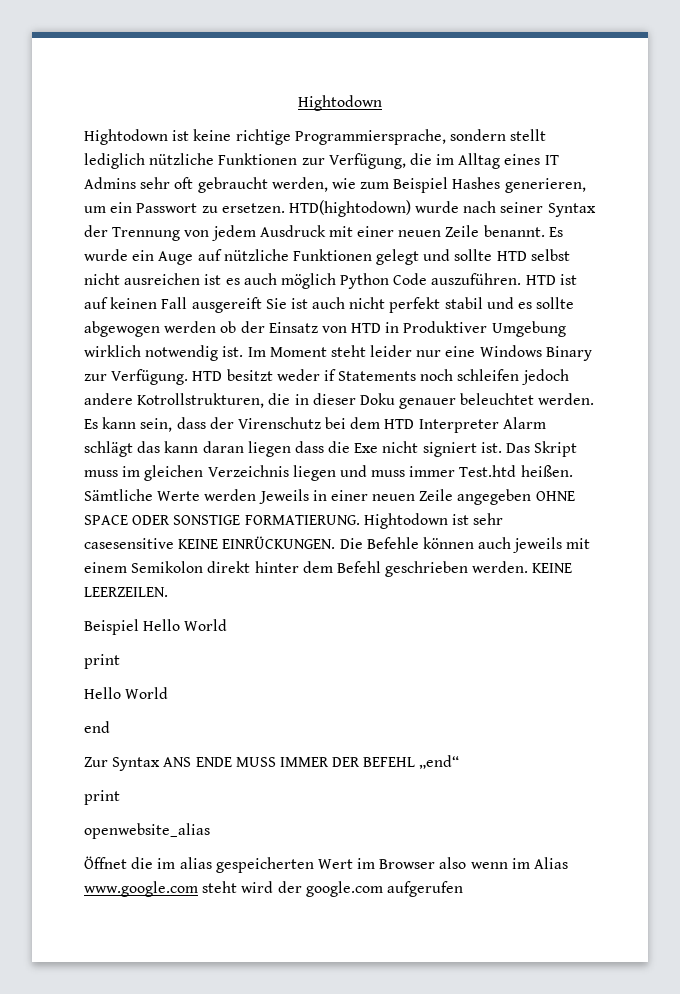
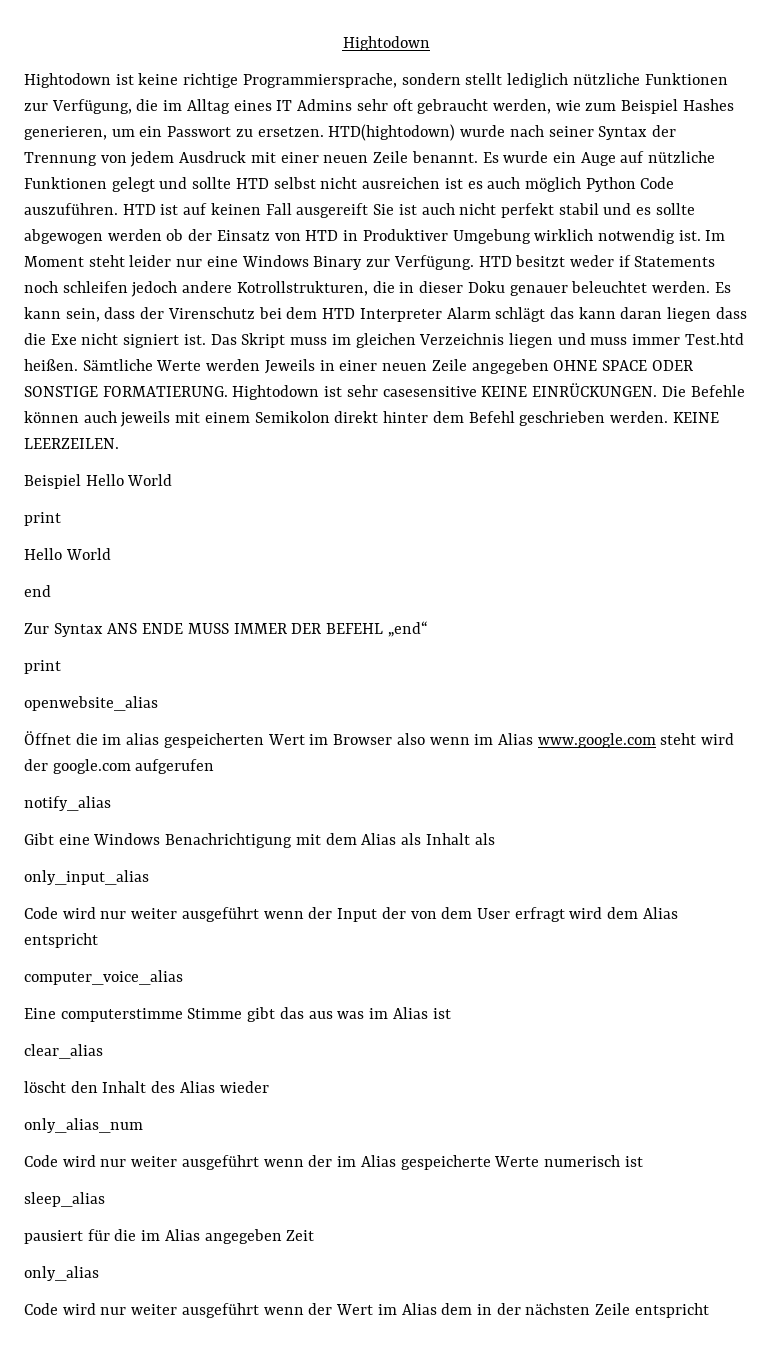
+ notify_alias
+ Gibt eine Windows Benachrichtigung mit dem Alias als Inhalt als
+ only_input_alias
+ Code wird nur weiter ausgeführt wenn der Input der von dem User erfragt wird dem Alias entspricht
+ computer_voice_alias
+ Eine computerstimme Stimme gibt das aus was im Alias ist
+ clear_alias
+ löscht den Inhalt des Alias wieder
+ only_alias_num
+ Code wird nur weiter ausgeführt wenn der im Alias gespeicherte Werte numerisch ist
+ sleep_alias
+ pausiert für die im Alias angegeben Zeit
+ only_alias
+ Code wird nur weiter ausgeführt wenn der Wert im Alias dem in der nächsten Zeile entspricht

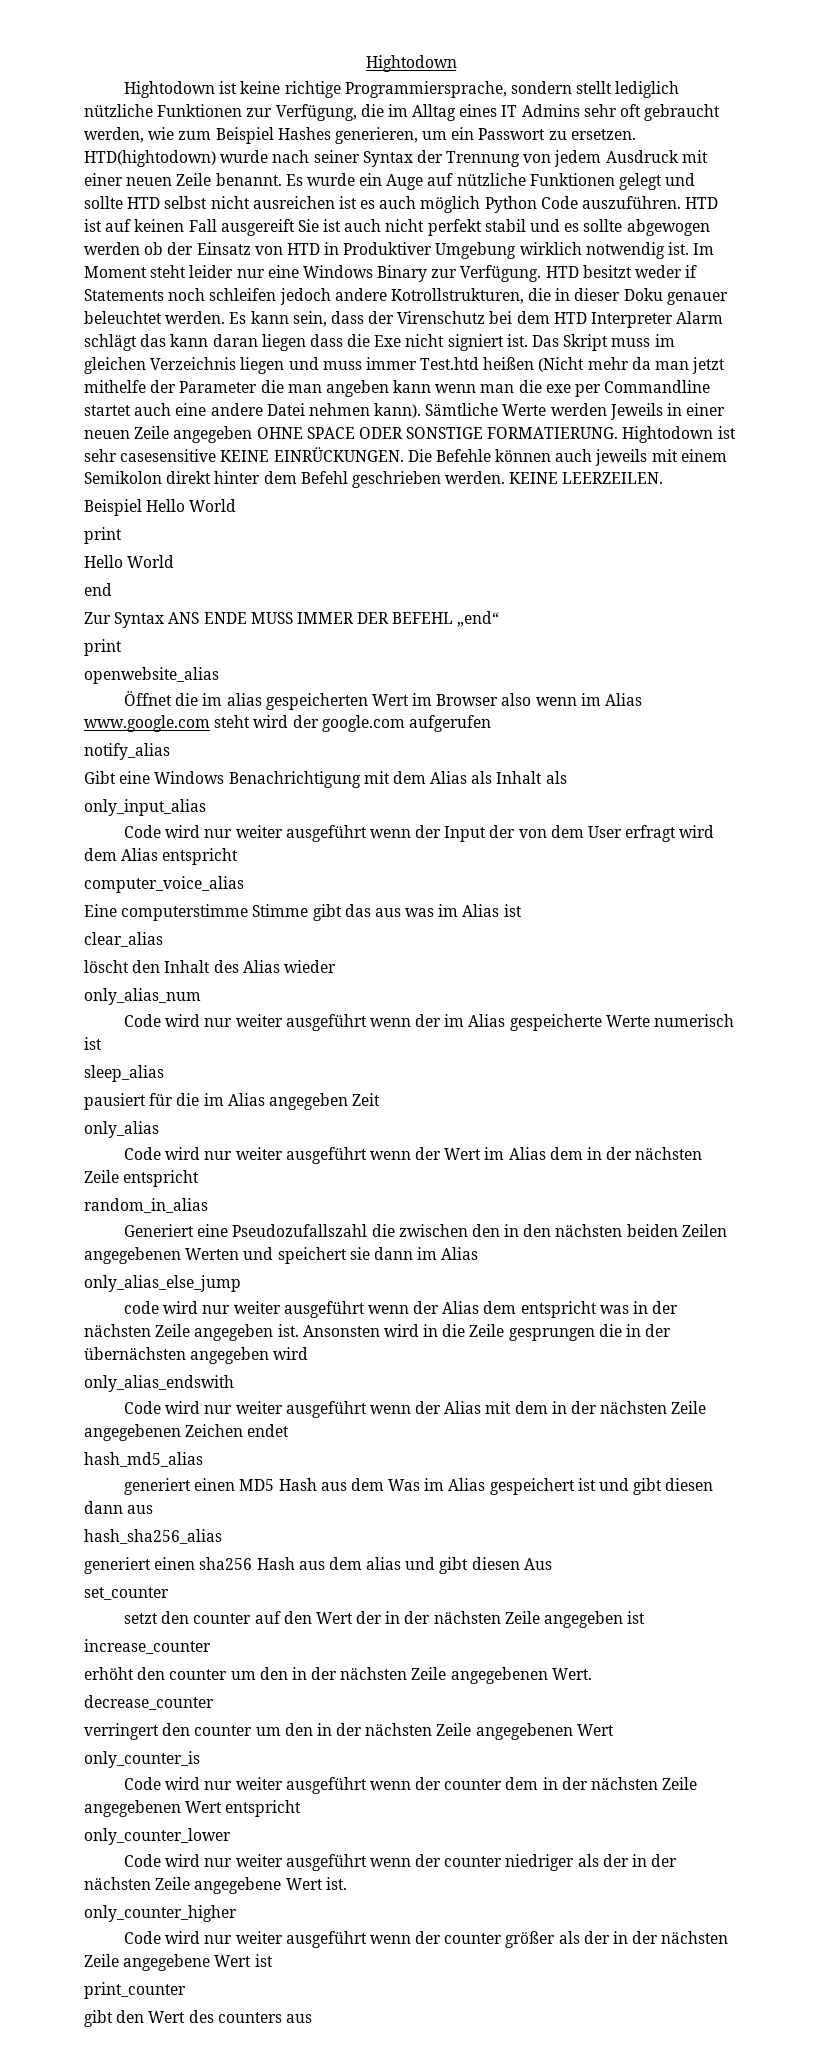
- Das Skript muss im gleichen Verzeichnis liegen und muss immer Test.htd heißen.
+ Das Skript muss im gleichen Verzeichnis liegen und muss immer Test.htd heißen (Nicht mehr da man jetzt mithelfe der Parameter die man angeben kann wenn man die exe per Commandline startet auch eine andere Datei nehmen kann).
+ random_in_alias
+ Generiert eine Pseudozufallszahl die zwischen den in den nächsten beiden Zeilen angegebenen Werten und speichert sie dann im Alias
+ only_alias_else_jump
+ code wird nur weiter ausgeführt wenn der Alias dem entspricht was in der nächsten Zeile angegeben ist. Ansonsten wird in die Zeile gesprungen die in der übernächsten angegeben wird
+ only_alias_endswith
+ Code wird nur weiter ausgeführt wenn der Alias mit dem in der nächsten Zeile angegebenen Zeichen endet
+ hash_md5_alias
+ generiert einen MD5 Hash aus dem Was im Alias gespeichert ist und gibt diesen dann aus
+ hash_sha256_alias
+ generiert einen sha256 Hash aus dem alias und gibt diesen Aus
+ set_counter
+ setzt den counter auf den Wert der in der nächsten Zeile angegeben ist
+ increase_counter
+ erhöht den counter um den in der nächsten Zeile angegebenen Wert.
+ decrease_counter
+ verringert den counter um den in der nächsten Zeile angegebenen Wert
+ only_counter_is
+ Code wird nur weiter ausgeführt wenn der counter dem in der nächsten Zeile angegebenen Wert entspricht
+ only_counter_lower
+ Code wird nur weiter ausgeführt wenn der counter niedriger als der in der nächsten Zeile angegebene Wert ist.
+ only_counter_higher
+ Code wird nur weiter ausgeführt wenn der counter größer als der in der nächsten Zeile angegebene Wert ist
+ print_counter
+ gibt den Wert des counters aus

